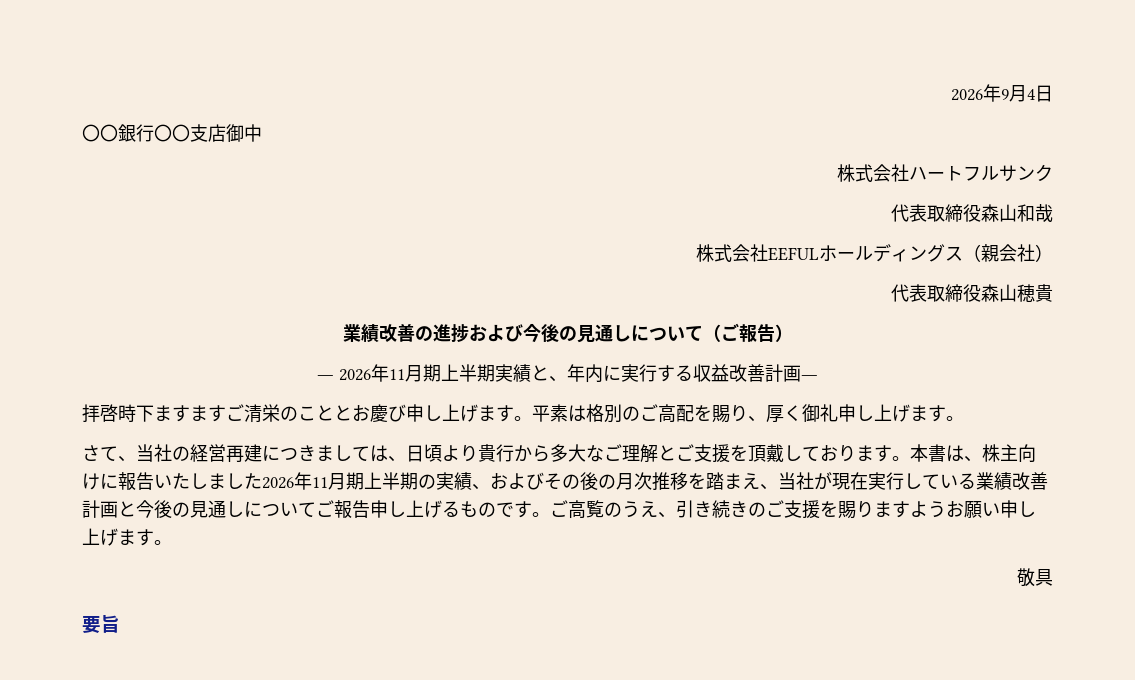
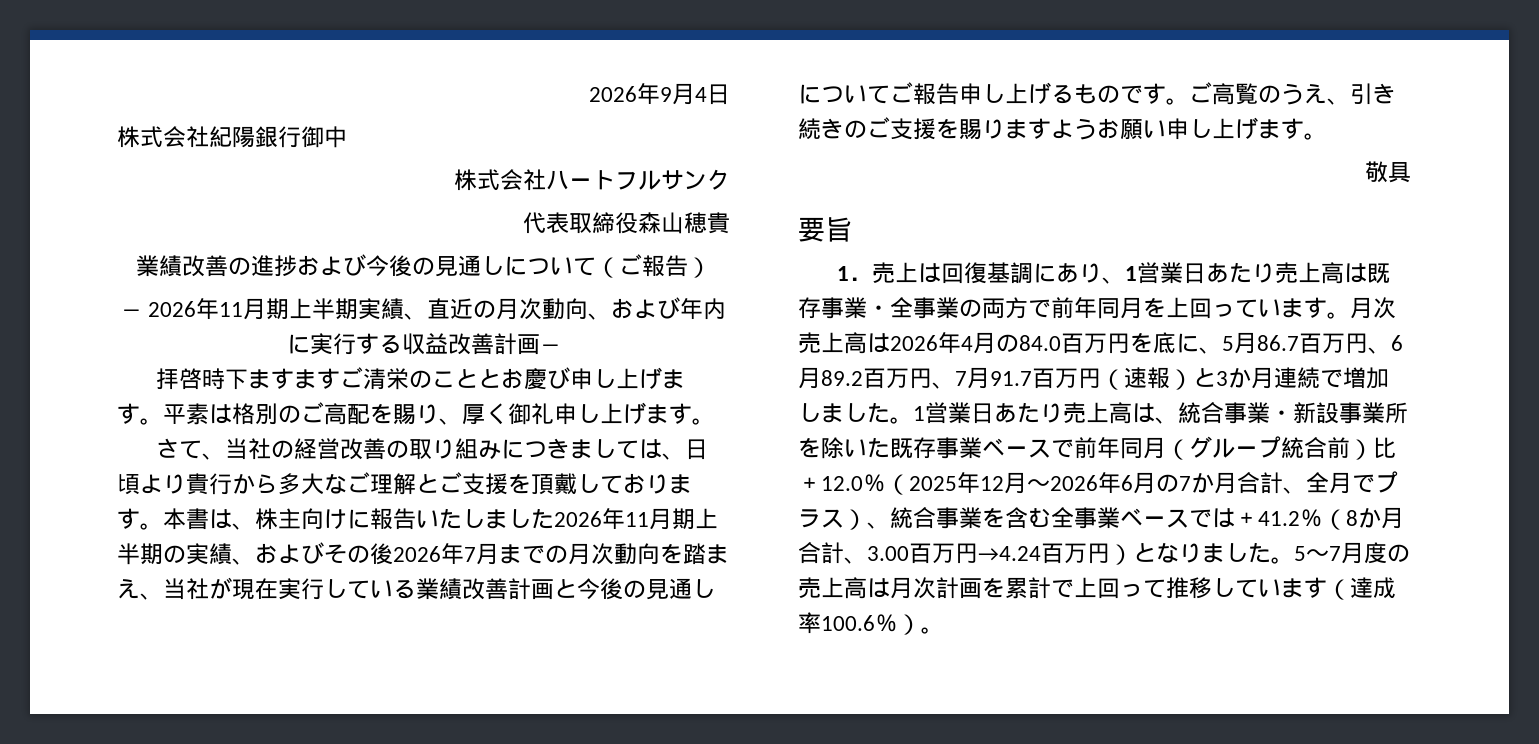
- 〇〇銀行〇〇支店御中
+ 株式会社紀陽銀行御中
- 代表取締役森山和哉
- 株式会社EEFULホールディングス（親会社）
- ― 2026年11月期上半期実績と、年内に実行する収益改善計画―
+ ― 2026年11月期上半期実績、直近の月次動向、および年内に実行する収益改善計画―
- さて、当社の経営再建につきましては、日頃より貴行から多大なご理解とご支援を頂戴しております。
+ さて、当社の経営改善の取り組みにつきましては、日頃より貴行から多大なご理解とご支援を頂戴しております。
- 本書は、株主向けに報告いたしました2026年11月期上半期の実績、およびその後の月次推移を踏まえ、当社が現在実行している業績改善計画と今後の見通しについてご報告申し上げるものです。
+ 本書は、株主向けに報告いたしました2026年11月期上半期の実績、およびその後2026年7月までの月次動向を踏まえ、当社が現在実行している業績改善計画と今後の見通しについてご報告申し上げるものです。
+ 1．売上は回復基調にあり、1営業日あたり売上高は既存事業・全事業の両方で前年同月を上回っています。月次売上高は2026年4月の84.0百万円を底に、5月86.7百万円、6月89.2百万円、7月91.7百万円（速報）と3か月連続で増加しました。1営業日あたり売上高は、統合事業・新設事業所を除いた既存事業ベースで前年同月（グループ統合前）比＋12.0％（2025年12月〜2026年6月の7か月合計、全月でプラス）、統合事業を含む全事業ベースでは＋41.2％（8か月合計、3.00百万円→4.24百万円）となりました。5〜7月度の売上高は月次計画を累計で上回って推移しています（達成率100.6％）。

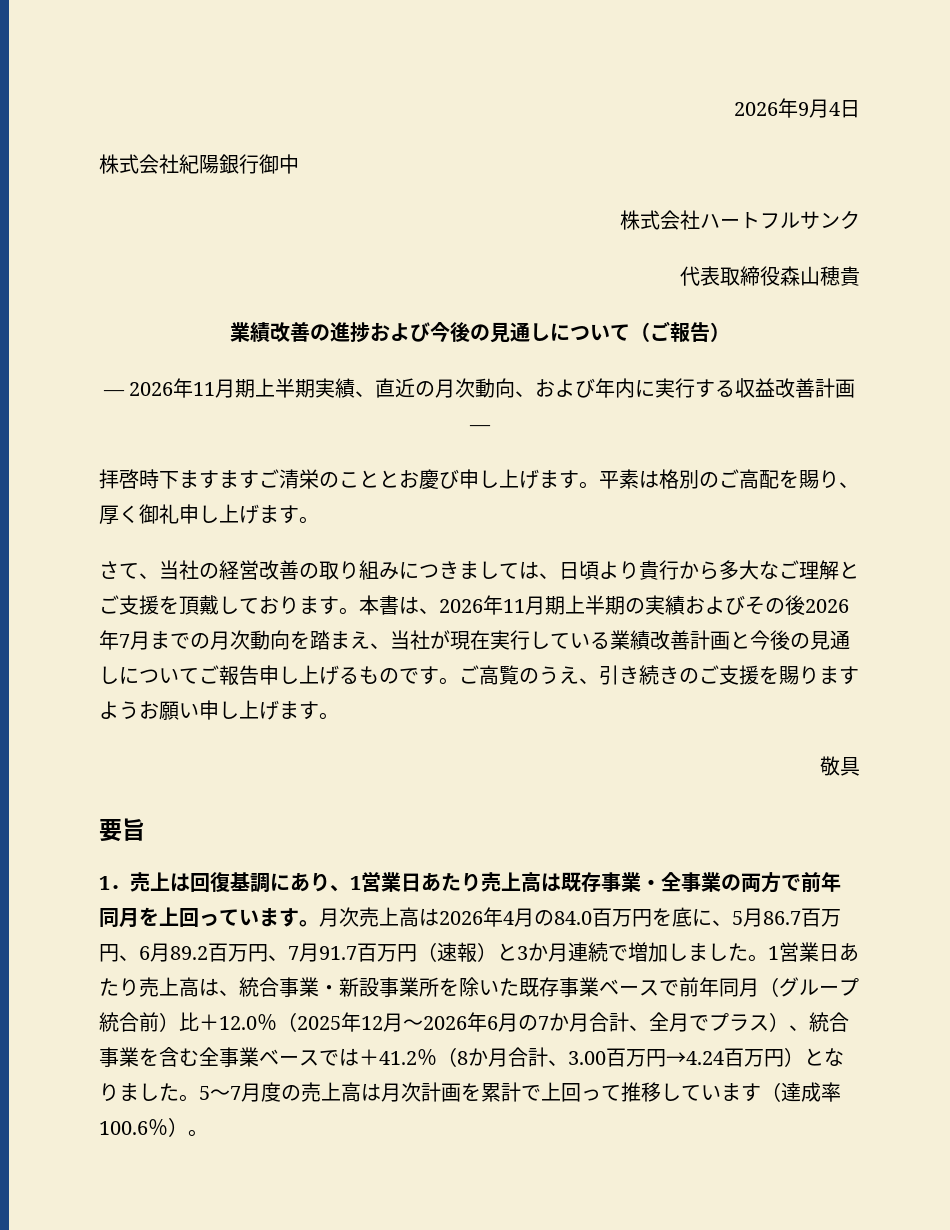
- 本書は、株主向けに報告いたしました2026年11月期上半期の実績、およびその後2026年7月までの月次動向を踏まえ、当社が現在実行している業績改善計画と今後の見通しについてご報告申し上げるものです。
+ 本書は、2026年11月期上半期の実績およびその後2026年7月までの月次動向を踏まえ、当社が現在実行している業績改善計画と今後の見通しについてご報告申し上げるものです。

